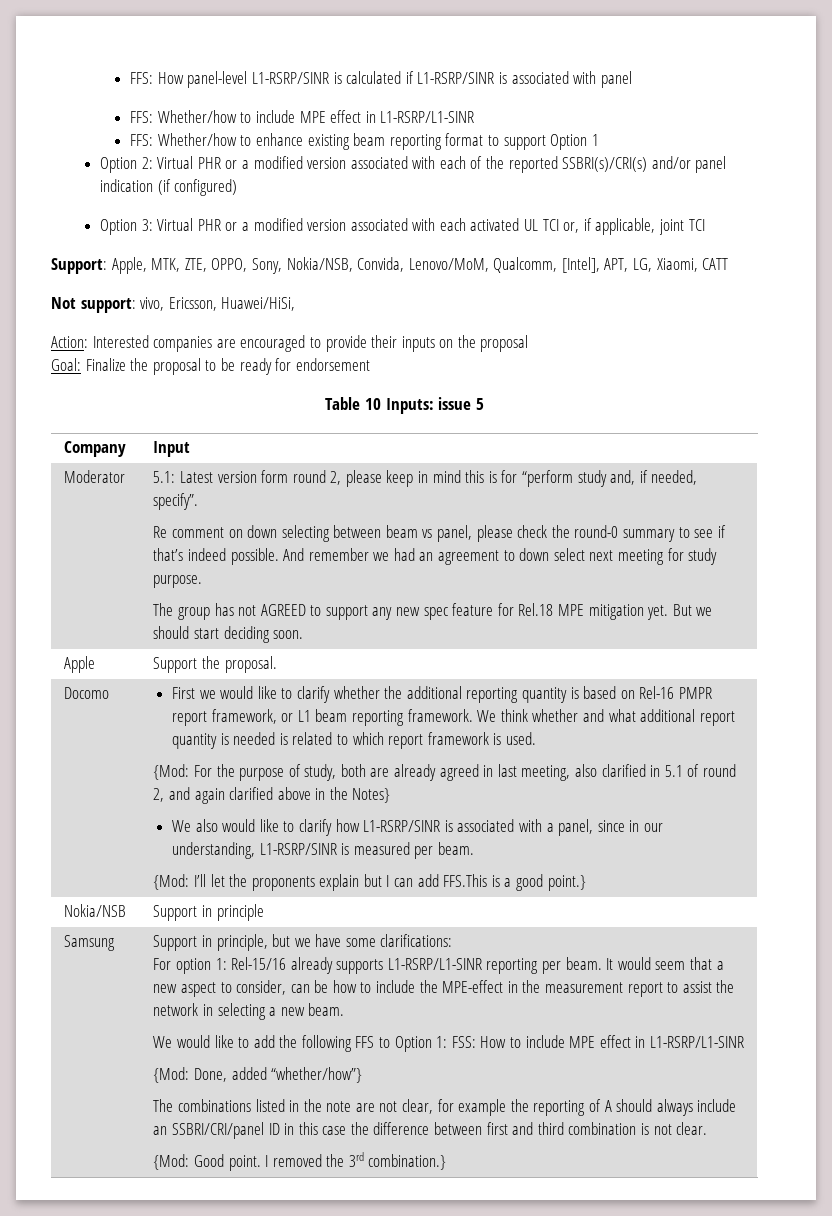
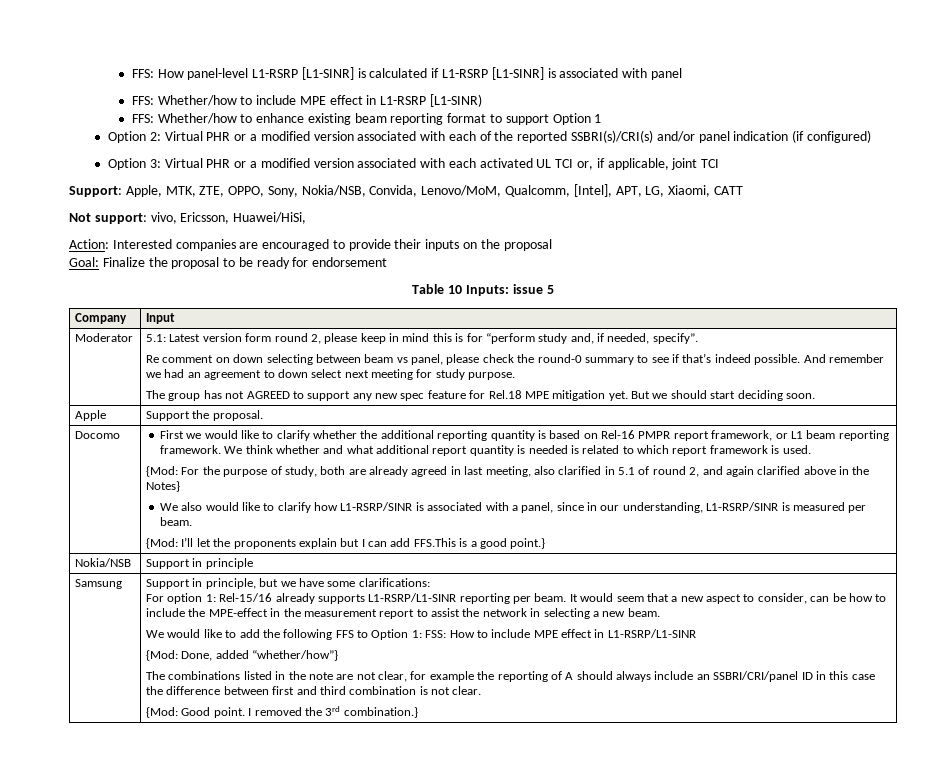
- FFS: How panel-level L1-RSRP/SINR is calculated if L1-RSRP/SINR is associated with panel
+ FFS: How panel-level L1-RSRP [L1-SINR] is calculated if L1-RSRP [L1-SINR] is associated with panel
- FFS: Whether/how to include MPE effect in L1-RSRP/L1-SINR
+ FFS: Whether/how to include MPE effect in L1-RSRP [L1-SINR)

